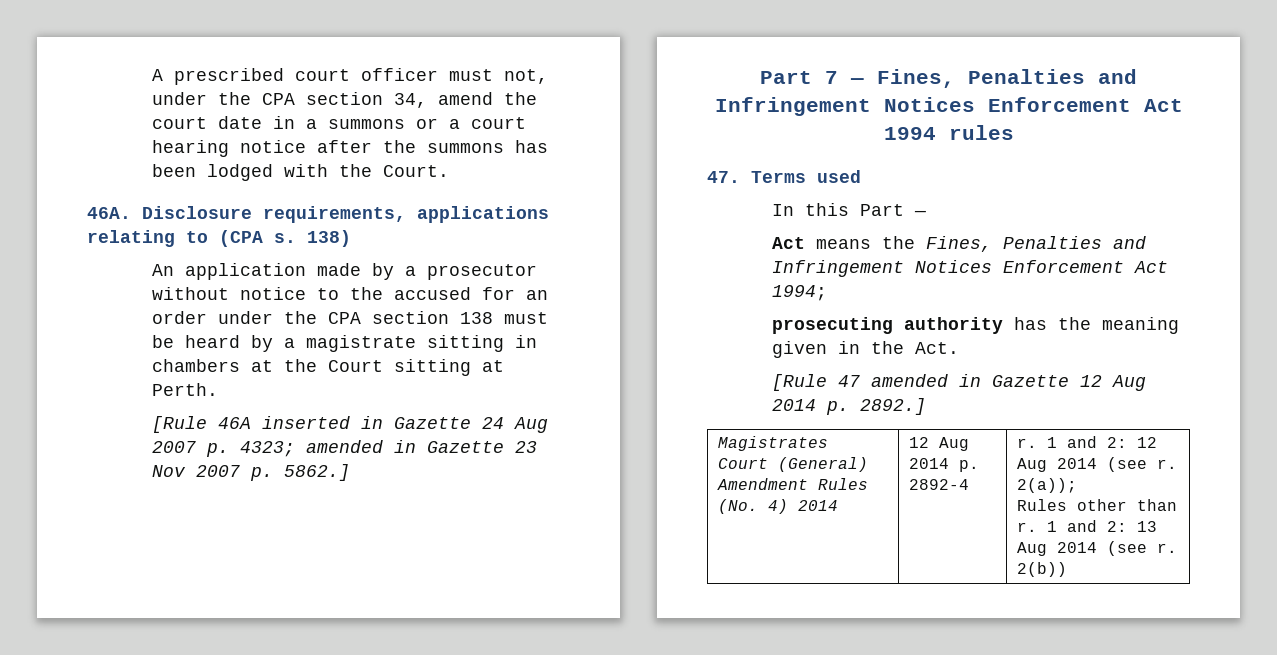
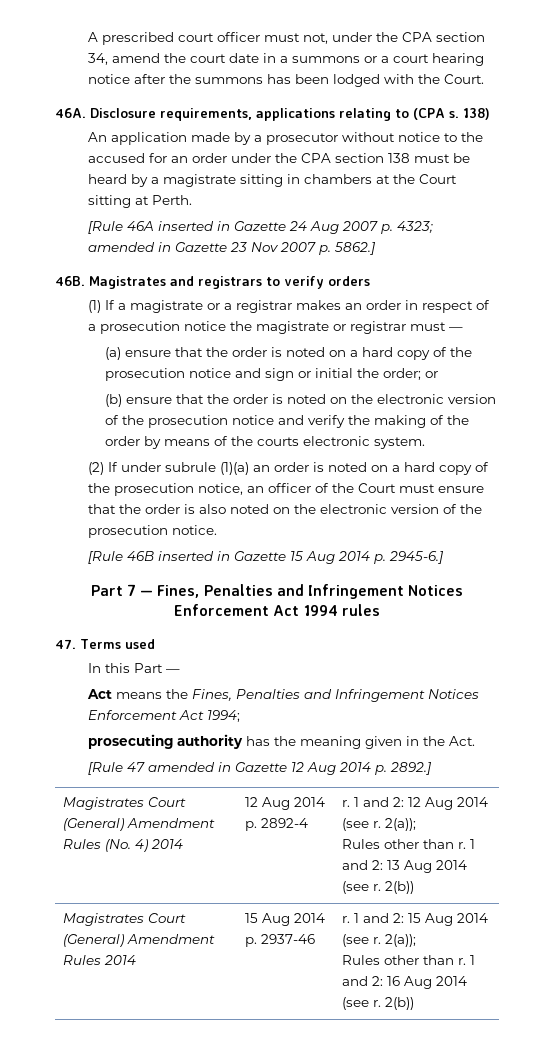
+ 46B. Magistrates and registrars to verify orders
+ (1) If a magistrate or a registrar makes an order in respect of a prosecution notice the magistrate or registrar must —
+ (a) ensure that the order is noted on a hard copy of the prosecution notice and sign or initial the order; or
+ (b) ensure that the order is noted on the electronic version of the prosecution notice and verify the making of the order by means of the courts electronic system.
+ (2) If under subrule (1)(a) an order is noted on a hard copy of the prosecution notice, an officer of the Court must ensure that the order is also noted on the electronic version of the prosecution notice.
+ [Rule 46B inserted in Gazette 15 Aug 2014 p. 2945-6.]
+ Magistrates Court (General) Amendment Rules 2014 | 15 Aug 2014 p. 2937-46 | r. 1 and 2: 15 Aug 2014 (see r. 2(a));
+ Rules other than r. 1 and 2: 16 Aug 2014 (see r. 2(b))

